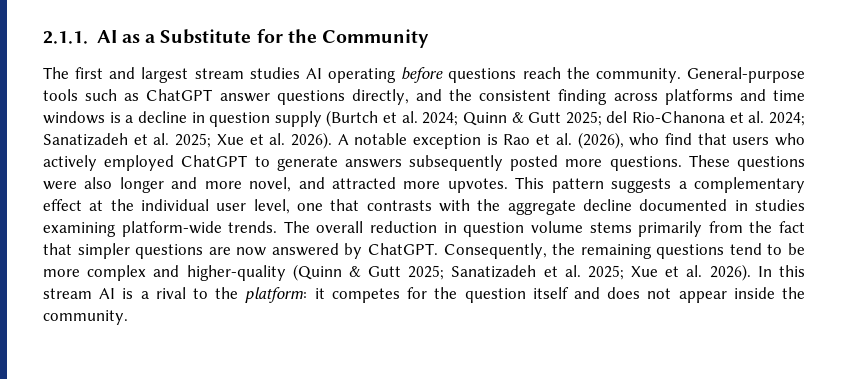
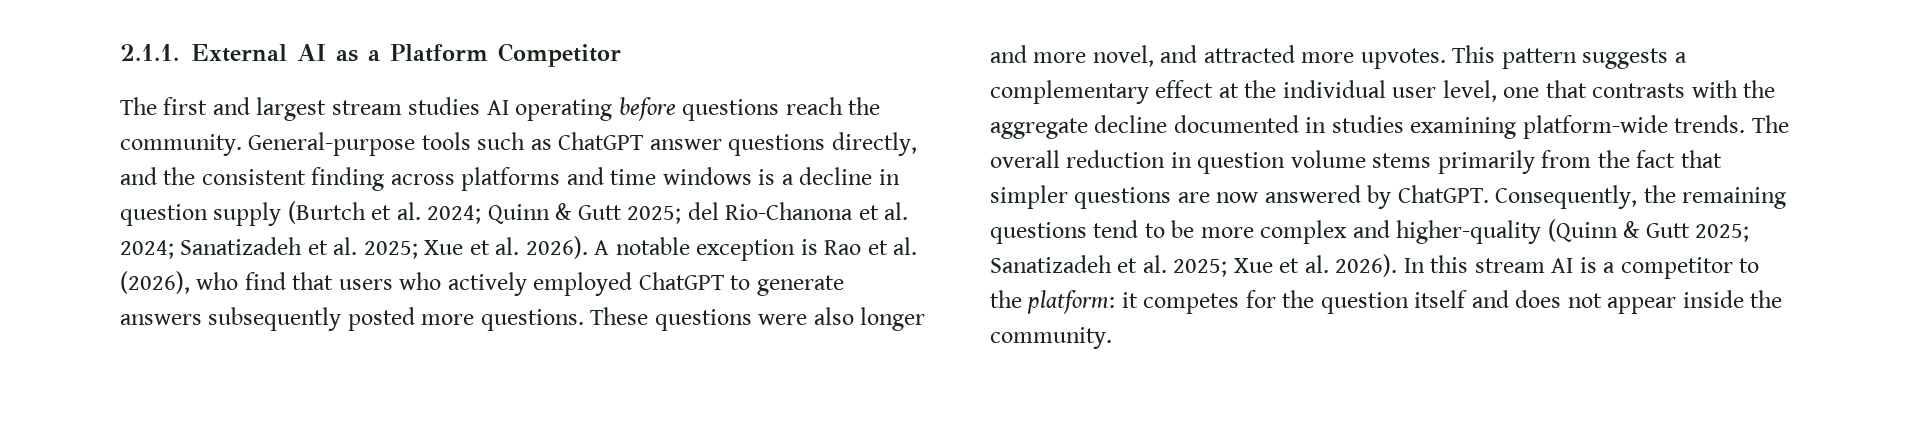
- 2.1.1. AI as a Substitute for the Community
+ 2.1.1. External AI as a Platform Competitor
- In this stream AI is a rival to the platform: it competes for the question itself and does not appear inside the community.
+ In this stream AI is a competitor to the platform: it competes for the question itself and does not appear inside the community.

